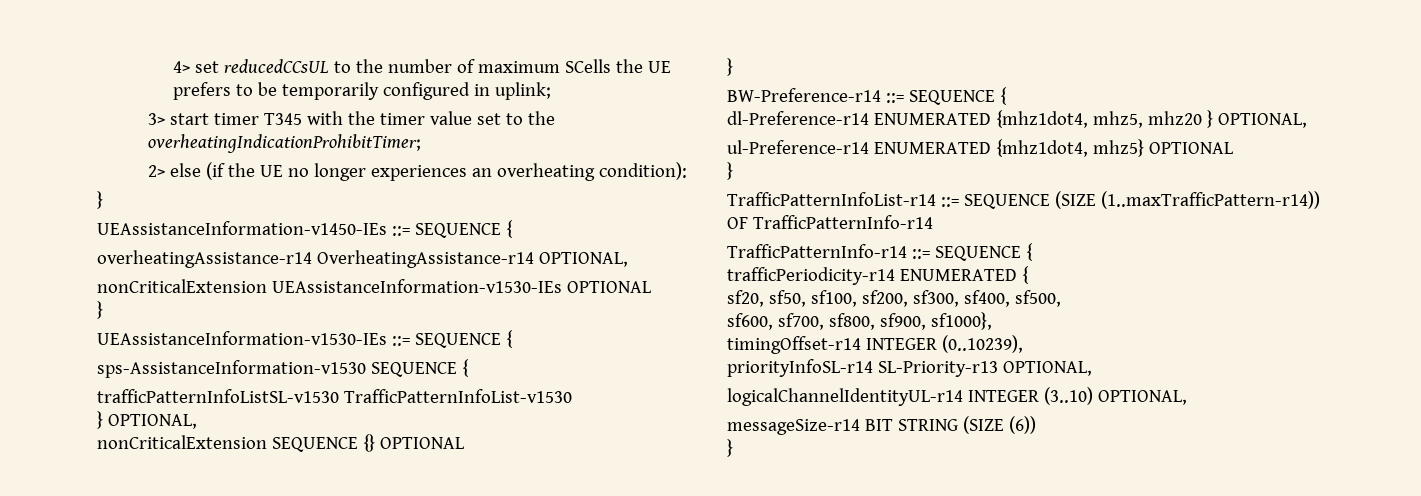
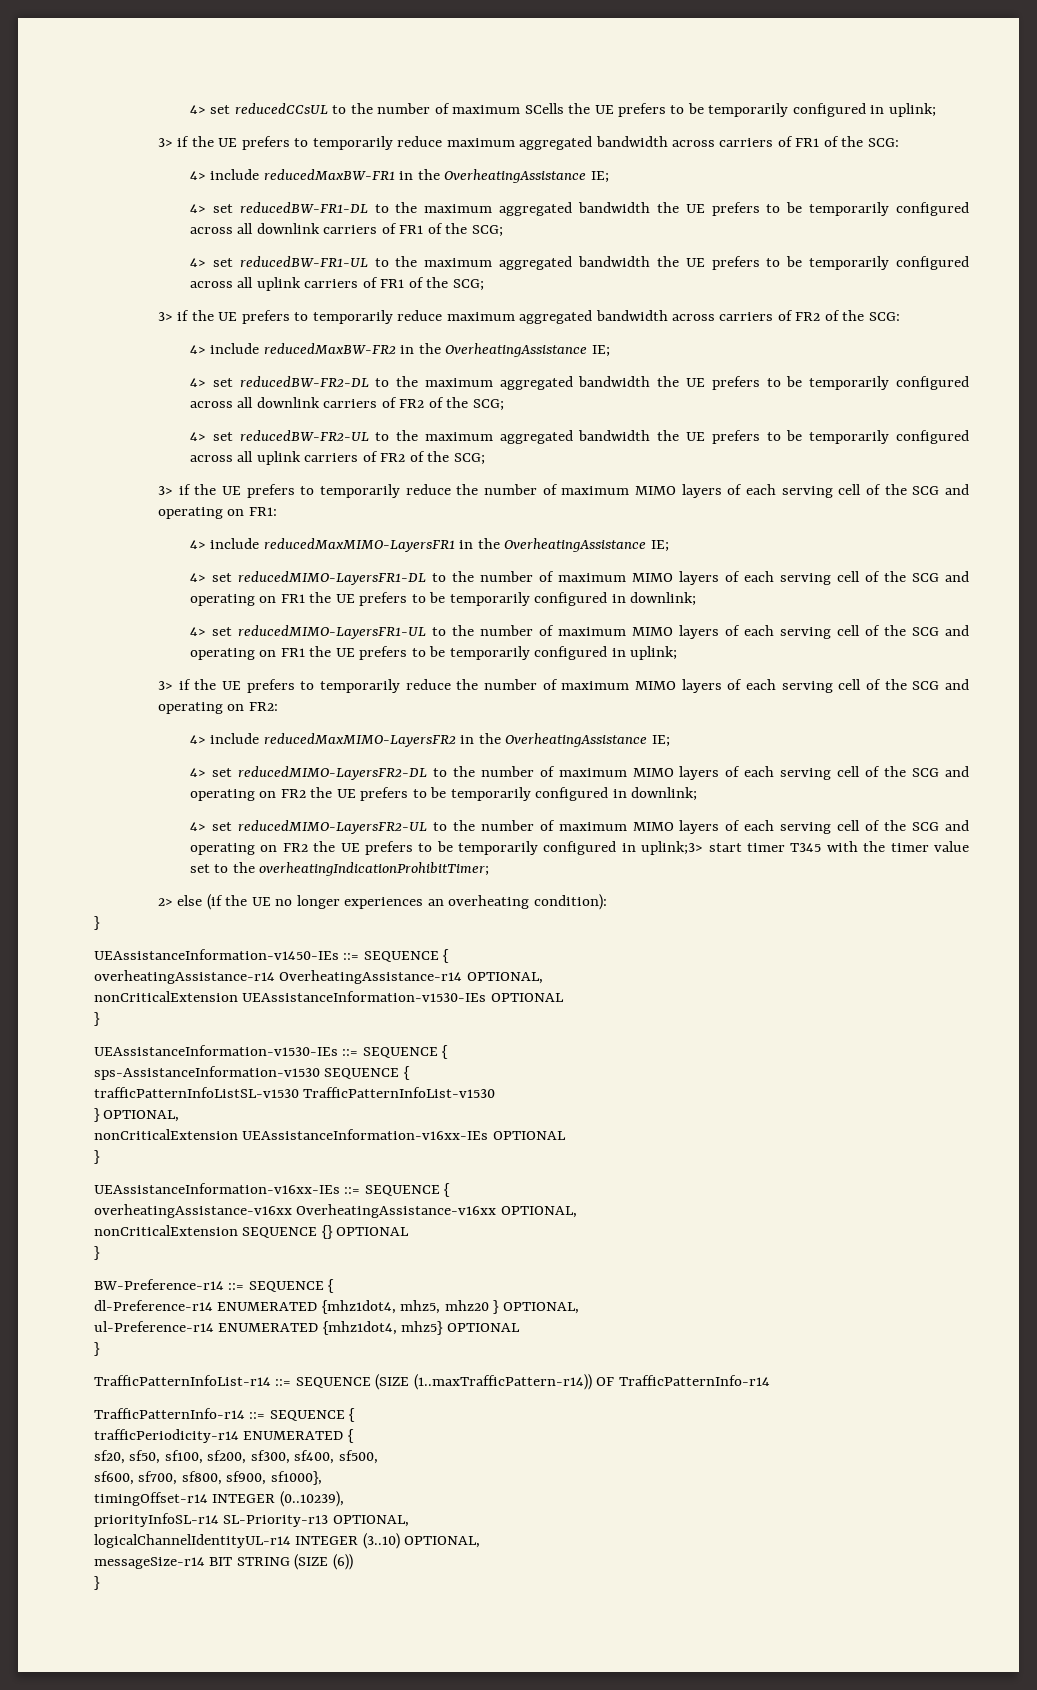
- 3> start timer T345 with the timer value set to the overheatingIndicationProhibitTimer;
+ 3> if the UE prefers to temporarily reduce maximum aggregated bandwidth across carriers of FR1 of the SCG:
+ 4> include reducedMaxBW-FR1 in the OverheatingAssistance IE;
+ 4> set reducedBW-FR1-DL to the maximum aggregated bandwidth the UE prefers to be temporarily configured across all downlink carriers of FR1 of the SCG;
+ 4> set reducedBW-FR1-UL to the maximum aggregated bandwidth the UE prefers to be temporarily configured across all uplink carriers of FR1 of the SCG;
+ 3> if the UE prefers to temporarily reduce maximum aggregated bandwidth across carriers of FR2 of the SCG:
+ 4> include reducedMaxBW-FR2 in the OverheatingAssistance IE;
+ 4> set reducedBW-FR2-DL to the maximum aggregated bandwidth the UE prefers to be temporarily configured across all downlink carriers of FR2 of the SCG;
+ 4> set reducedBW-FR2-UL to the maximum aggregated bandwidth the UE prefers to be temporarily configured across all uplink carriers of FR2 of the SCG;
+ 3> if the UE prefers to temporarily reduce the number of maximum MIMO layers of each serving cell of the SCG and operating on FR1:
+ 4> include reducedMaxMIMO-LayersFR1 in the OverheatingAssistance IE;
+ 4> set reducedMIMO-LayersFR1-DL to the number of maximum MIMO layers of each serving cell of the SCG and operating on FR1 the UE prefers to be temporarily configured in downlink;
+ 4> set reducedMIMO-LayersFR1-UL to the number of maximum MIMO layers of each serving cell of the SCG and operating on FR1 the UE prefers to be temporarily configured in uplink;
+ 3> if the UE prefers to temporarily reduce the number of maximum MIMO layers of each serving cell of the SCG and operating on FR2:
+ 4> include reducedMaxMIMO-LayersFR2 in the OverheatingAssistance IE;
+ 4> set reducedMIMO-LayersFR2-DL to the number of maximum MIMO layers of each serving cell of the SCG and operating on FR2 the UE prefers to be temporarily configured in downlink;
+ 4> set reducedMIMO-LayersFR2-UL to the number of maximum MIMO layers of each serving cell of the SCG and operating on FR2 the UE prefers to be temporarily configured in uplink;3> start timer T345 with the timer value set to the overheatingIndicationProhibitTimer;
+ nonCriticalExtension UEAssistanceInformation-v16xx-IEs OPTIONAL
+ }
+ UEAssistanceInformation-v16xx-IEs ::= SEQUENCE {
+ overheatingAssistance-v16xx OverheatingAssistance-v16xx OPTIONAL,

